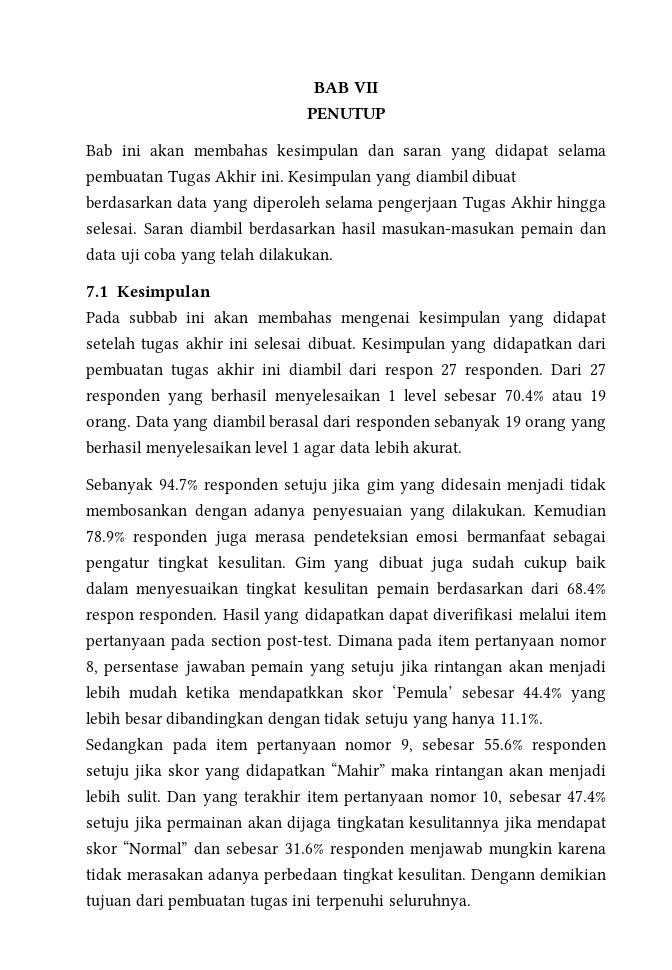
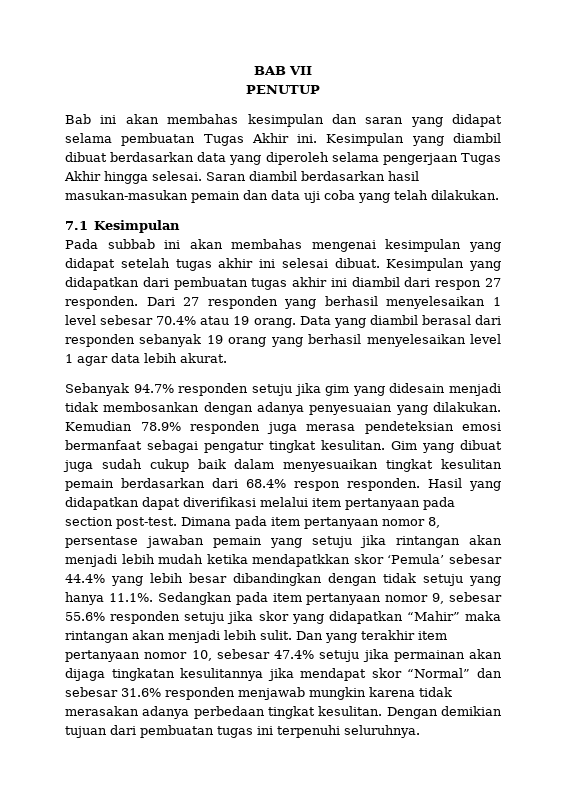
- Dengann demikian tujuan dari pembuatan tugas ini terpenuhi seluruhnya.
+ Dengan demikian tujuan dari pembuatan tugas ini terpenuhi seluruhnya.

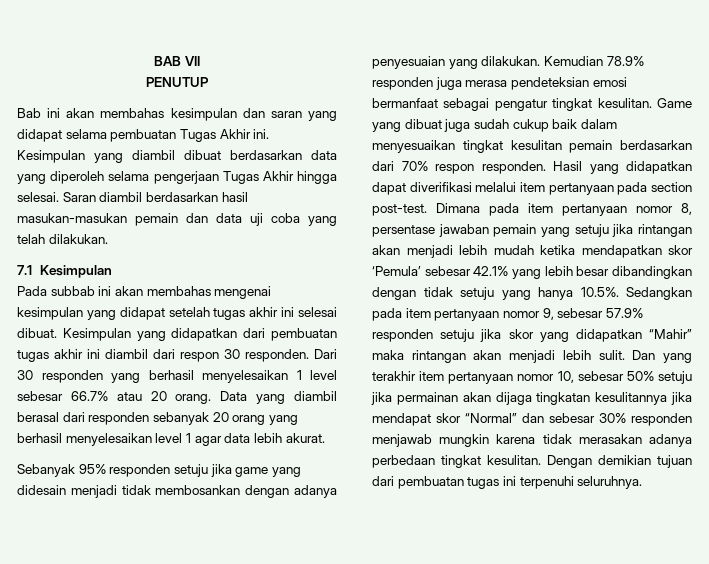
- Kesimpulan yang didapatkan dari pembuatan tugas akhir ini diambil dari respon 27 responden.
+ Kesimpulan yang didapatkan dari pembuatan tugas akhir ini diambil dari respon 30 responden.
- Dari 27 responden yang berhasil menyelesaikan 1 level sebesar 70.4% atau 19 orang.
+ Dari 30 responden yang berhasil menyelesaikan 1 level sebesar 66.7% atau 20 orang.
- Data yang diambil berasal dari responden sebanyak 19 orang yang berhasil menyelesaikan level 1 agar data lebih akurat.
+ Data yang diambil berasal dari responden sebanyak 20 orang yang berhasil menyelesaikan level 1 agar data lebih akurat.
- Sebanyak 94.7% responden setuju jika gim yang didesain menjadi tidak membosankan dengan adanya penyesuaian yang dilakukan.
+ Sebanyak 95% responden setuju jika game yang didesain menjadi tidak membosankan dengan adanya penyesuaian yang dilakukan.
- Gim yang dibuat juga sudah cukup baik dalam menyesuaikan tingkat kesulitan pemain berdasarkan dari 68.4% respon responden.
+ Game yang dibuat juga sudah cukup baik dalam menyesuaikan tingkat kesulitan pemain berdasarkan dari 70% respon responden.
- Dimana pada item pertanyaan nomor 8, persentase jawaban pemain yang setuju jika rintangan akan menjadi lebih mudah ketika mendapatkkan skor ‘Pemula’ sebesar 44.4% yang lebih besar dibandingkan dengan tidak setuju yang hanya 11.1%. Sedangkan pada item pertanyaan nomor 9, sebesar 55.6% responden setuju jika skor yang didapatkan “Mahir” maka rintangan akan menjadi lebih sulit.
+ Dimana pada item pertanyaan nomor 8, persentase jawaban pemain yang setuju jika rintangan akan menjadi lebih mudah ketika mendapatkan skor ‘Pemula’ sebesar 42.1% yang lebih besar dibandingkan dengan tidak setuju yang hanya 10.5%. Sedangkan pada item pertanyaan nomor 9, sebesar 57.9% responden setuju jika skor yang didapatkan “Mahir” maka rintangan akan menjadi lebih sulit.
- Dan yang terakhir item pertanyaan nomor 10, sebesar 47.4% setuju jika permainan akan dijaga tingkatan kesulitannya jika mendapat skor “Normal” dan sebesar 31.6% responden menjawab mungkin karena tidak merasakan adanya perbedaan tingkat kesulitan.
+ Dan yang terakhir item pertanyaan nomor 10, sebesar 50% setuju jika permainan akan dijaga tingkatan kesulitannya jika mendapat skor “Normal” dan sebesar 30% responden menjawab mungkin karena tidak merasakan adanya perbedaan tingkat kesulitan.

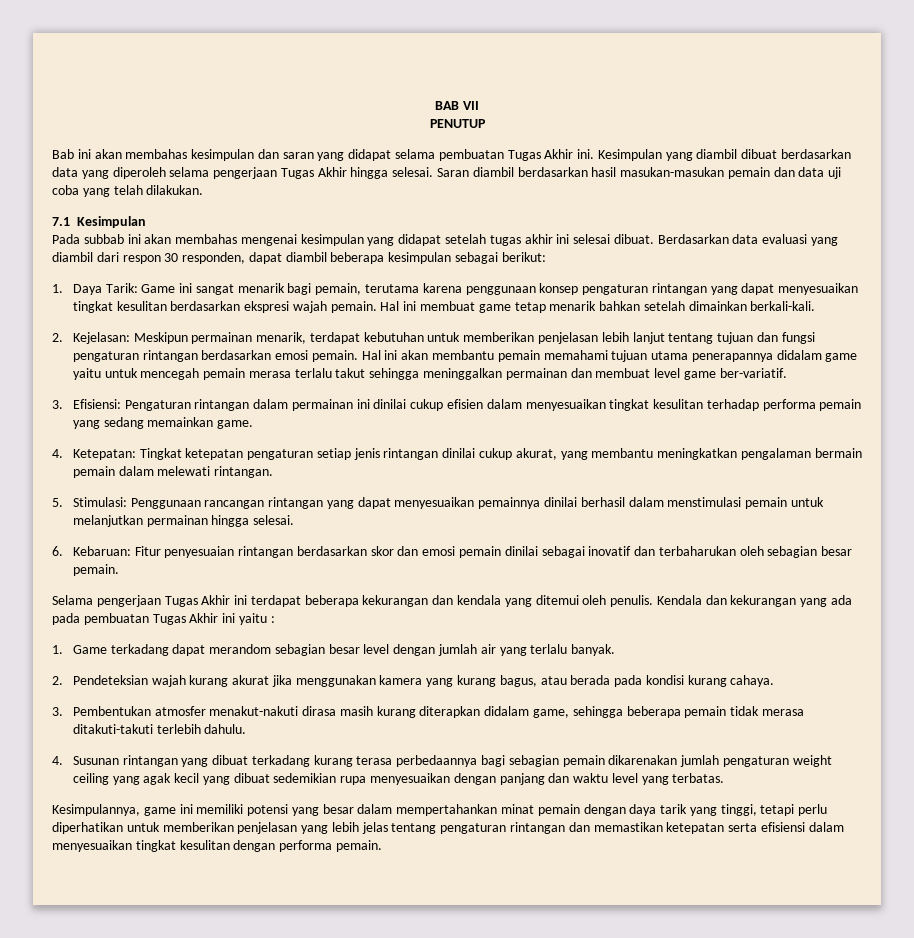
- Kesimpulan yang didapatkan dari pembuatan tugas akhir ini diambil dari respon 30 responden. Dari 30 responden yang berhasil menyelesaikan 1 level sebesar 66.7% atau 20 orang. Data yang diambil berasal dari responden sebanyak 20 orang yang berhasil menyelesaikan level 1 agar data lebih akurat.
- Sebanyak 95% responden setuju jika game yang didesain menjadi tidak membosankan dengan adanya penyesuaian yang dilakukan. Kemudian 78.9% responden juga merasa pendeteksian emosi bermanfaat sebagai pengatur tingkat kesulitan. Game yang dibuat juga sudah cukup baik dalam menyesuaikan tingkat kesulitan pemain berdasarkan dari 70% respon responden. Hasil yang didapatkan dapat diverifikasi melalui item pertanyaan pada section post-test. Dimana pada item pertanyaan nomor 8, persentase jawaban pemain yang setuju jika rintangan akan menjadi lebih mudah ketika mendapatkan skor ‘Pemula’ sebesar 42.1% yang lebih besar dibandingkan dengan tidak setuju yang hanya 10.5%. Sedangkan pada item pertanyaan nomor 9, sebesar 57.9% responden setuju jika skor yang didapatkan “Mahir” maka rintangan akan menjadi lebih sulit. Dan yang terakhir item pertanyaan nomor 10, sebesar 50% setuju jika permainan akan dijaga tingkatan kesulitannya jika mendapat skor “Normal” dan sebesar 30% responden menjawab mungkin karena tidak merasakan adanya perbedaan tingkat kesulitan. Dengan demikian tujuan dari pembuatan tugas ini terpenuhi seluruhnya.
+ Berdasarkan data evaluasi yang diambil dari respon 30 responden, dapat diambil beberapa kesimpulan sebagai berikut:
+ 1. Daya Tarik: Game ini sangat menarik bagi pemain, terutama karena penggunaan konsep pengaturan rintangan yang dapat menyesuaikan tingkat kesulitan berdasarkan ekspresi wajah pemain. Hal ini membuat game tetap menarik bahkan setelah dimainkan berkali-kali.
+ 2. Kejelasan: Meskipun permainan menarik, terdapat kebutuhan untuk memberikan penjelasan lebih lanjut tentang tujuan dan fungsi pengaturan rintangan berdasarkan emosi pemain. Hal ini akan membantu pemain memahami tujuan utama penerapannya didalam game yaitu untuk mencegah pemain merasa terlalu takut sehingga meninggalkan permainan dan membuat level game ber-variatif.
+ 3. Efisiensi: Pengaturan rintangan dalam permainan ini dinilai cukup efisien dalam menyesuaikan tingkat kesulitan terhadap performa pemain yang sedang memainkan game.
+ 4. Ketepatan: Tingkat ketepatan pengaturan setiap jenis rintangan dinilai cukup akurat, yang membantu meningkatkan pengalaman bermain pemain dalam melewati rintangan.
+ 5. Stimulasi: Penggunaan rancangan rintangan yang dapat menyesuaikan pemainnya dinilai berhasil dalam menstimulasi pemain untuk melanjutkan permainan hingga selesai.
+ 6. Kebaruan: Fitur penyesuaian rintangan berdasarkan skor dan emosi pemain dinilai sebagai inovatif dan terbaharukan oleh sebagian besar pemain.
+ Selama pengerjaan Tugas Akhir ini terdapat beberapa kekurangan dan kendala yang ditemui oleh penulis. Kendala dan kekurangan yang ada pada pembuatan Tugas Akhir ini yaitu :
+ 1. Game terkadang dapat merandom sebagian besar level dengan jumlah air yang terlalu banyak.
+ 2. Pendeteksian wajah kurang akurat jika menggunakan kamera yang kurang bagus, atau berada pada kondisi kurang cahaya.
+ 3. Pembentukan atmosfer menakut-nakuti dirasa masih kurang diterapkan didalam game, sehingga beberapa pemain tidak merasa ditakuti-takuti terlebih dahulu.
+ 4. Susunan rintangan yang dibuat terkadang kurang terasa perbedaannya bagi sebagian pemain dikarenakan jumlah pengaturan weight ceiling yang agak kecil yang dibuat sedemikian rupa menyesuaikan dengan panjang dan waktu level yang terbatas.
+ Kesimpulannya, game ini memiliki potensi yang besar dalam mempertahankan minat pemain dengan daya tarik yang tinggi, tetapi perlu diperhatikan untuk memberikan penjelasan yang lebih jelas tentang pengaturan rintangan dan memastikan ketepatan serta efisiensi dalam menyesuaikan tingkat kesulitan dengan performa pemain.

